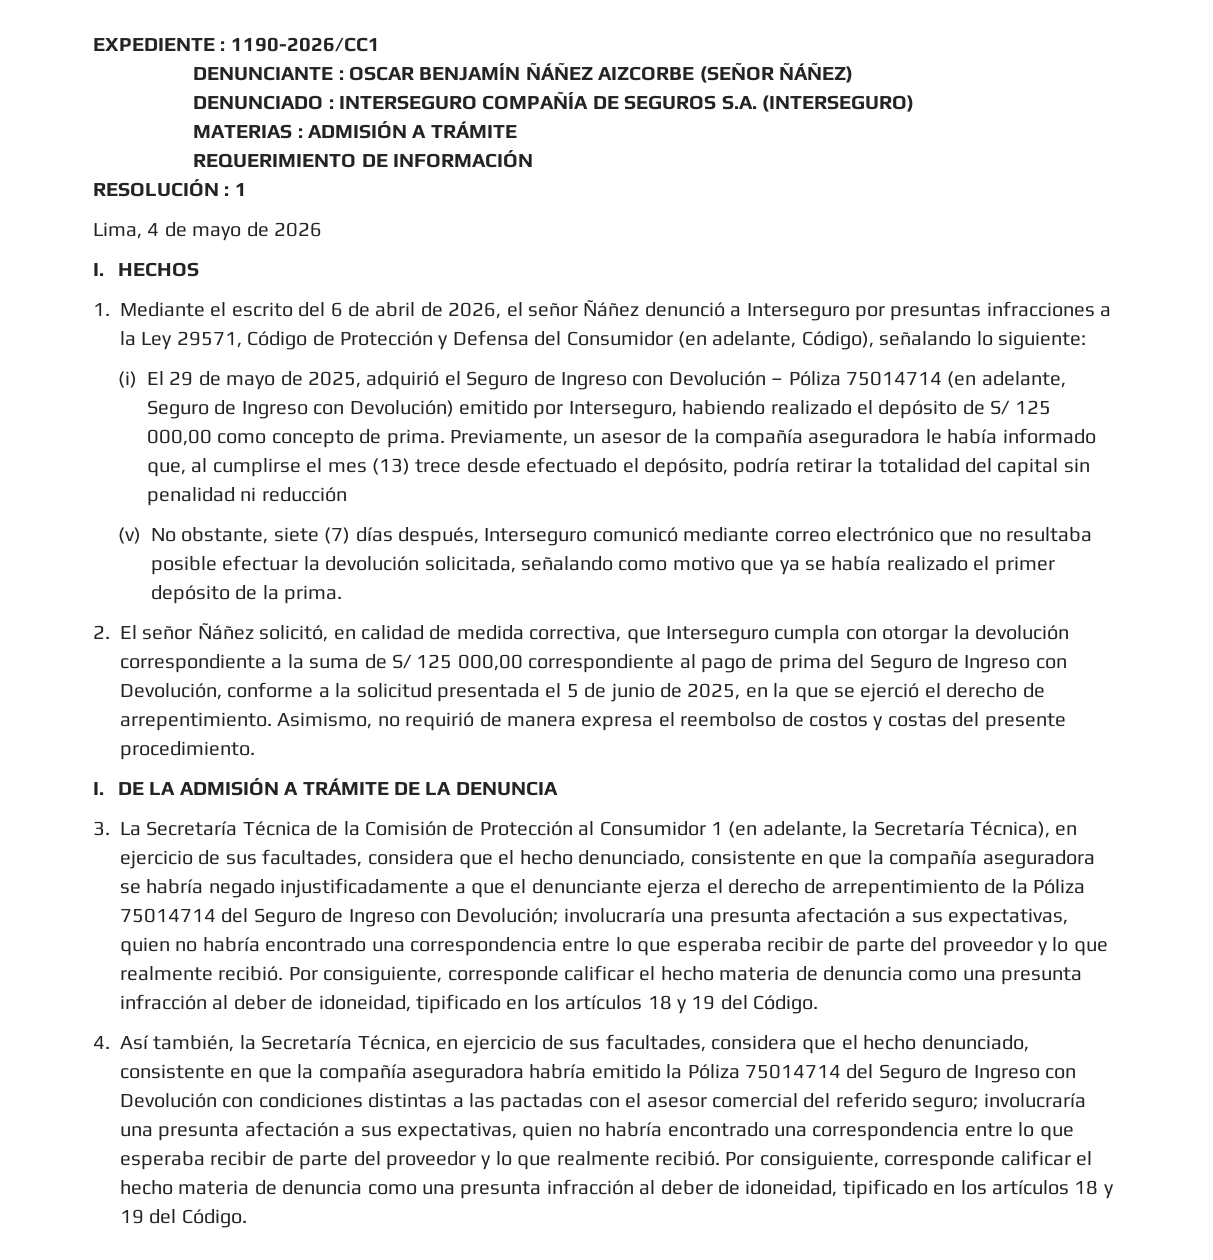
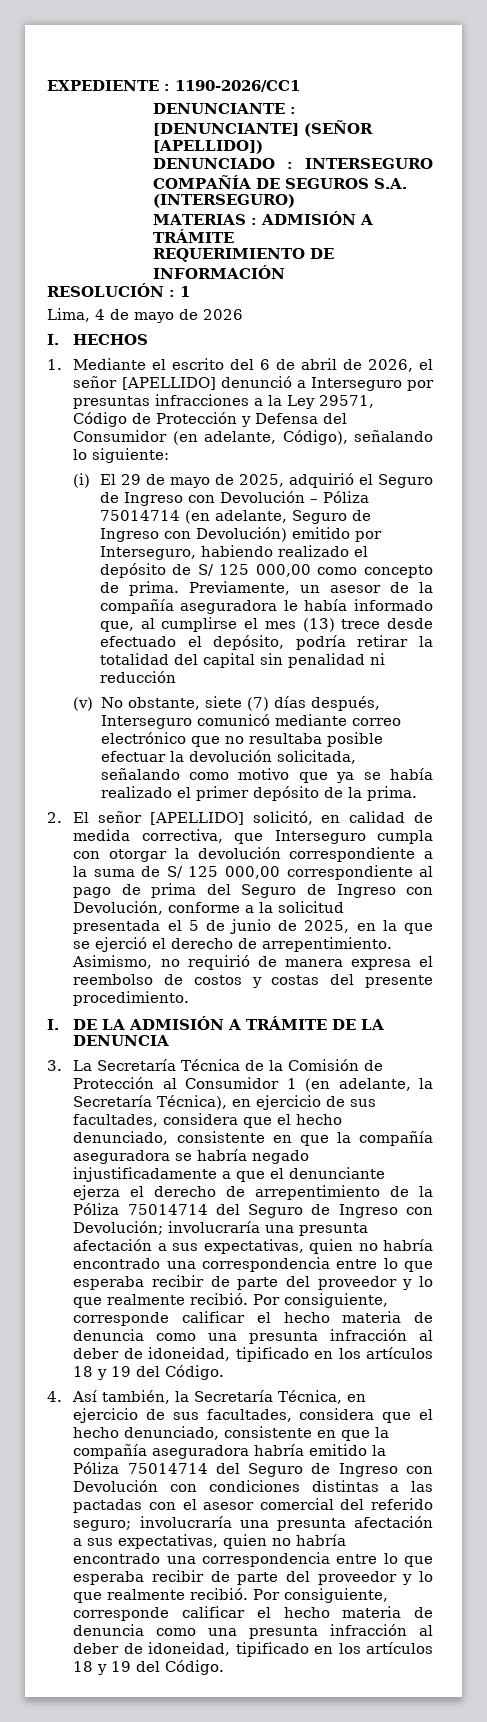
- DENUNCIANTE : OSCAR BENJAMÍN ÑÁÑEZ AIZCORBE (SEÑOR ÑÁÑEZ)
+ DENUNCIANTE : [DENUNCIANTE] (SEÑOR [APELLIDO])
- 1. Mediante el escrito del 6 de abril de 2026, el señor Ñáñez denunció a Interseguro por presuntas infracciones a la Ley 29571, Código de Protección y Defensa del Consumidor (en adelante, Código), señalando lo siguiente:
+ 1. Mediante el escrito del 6 de abril de 2026, el señor [APELLIDO] denunció a Interseguro por presuntas infracciones a la Ley 29571, Código de Protección y Defensa del Consumidor (en adelante, Código), señalando lo siguiente:
- 2. El señor Ñáñez solicitó, en calidad de medida correctiva, que Interseguro cumpla con otorgar la devolución correspondiente a la suma de S/ 125 000,00 correspondiente al pago de prima del Seguro de Ingreso con Devolución, conforme a la solicitud presentada el 5 de junio de 2025, en la que se ejerció el derecho de arrepentimiento.
+ 2. El señor [APELLIDO] solicitó, en calidad de medida correctiva, que Interseguro cumpla con otorgar la devolución correspondiente a la suma de S/ 125 000,00 correspondiente al pago de prima del Seguro de Ingreso con Devolución, conforme a la solicitud presentada el 5 de junio de 2025, en la que se ejerció el derecho de arrepentimiento.

